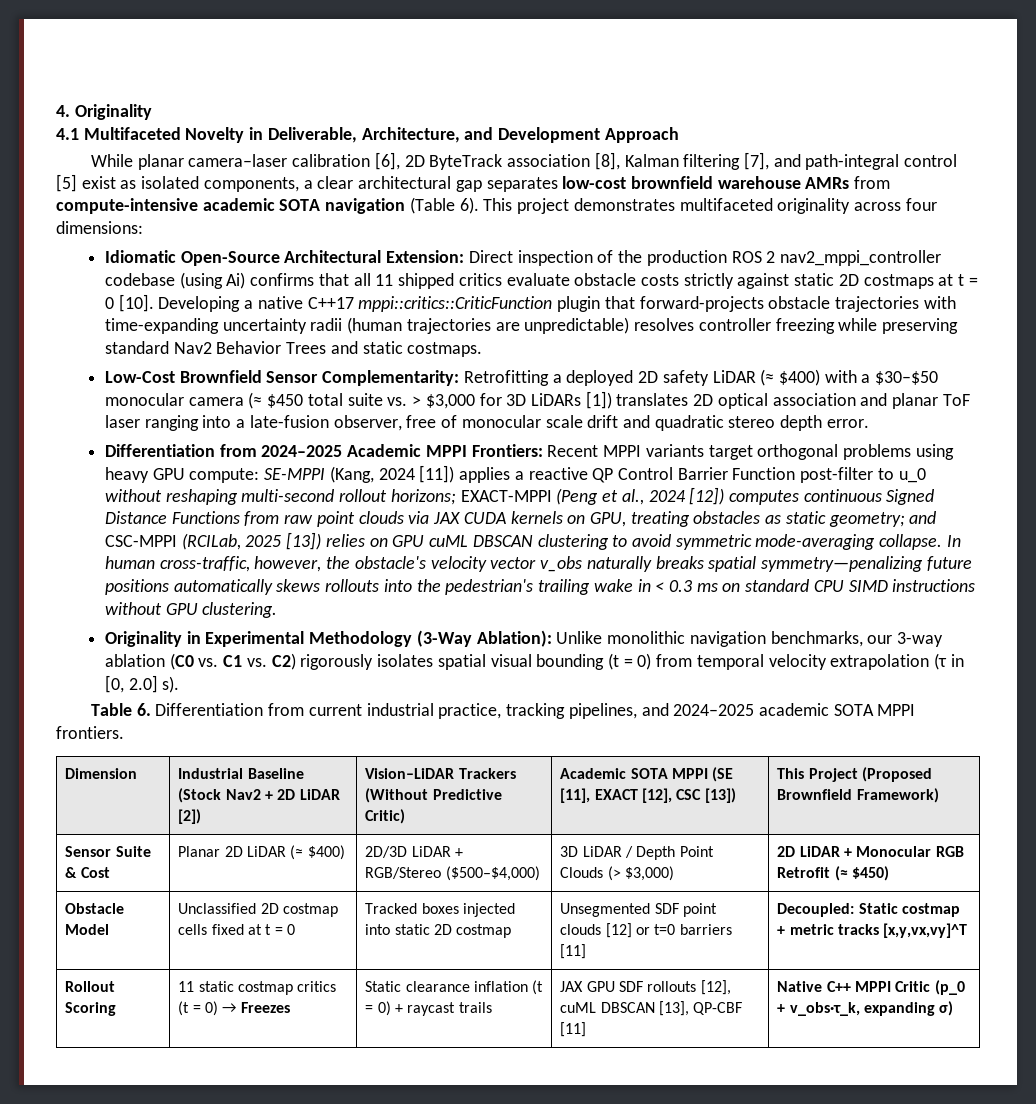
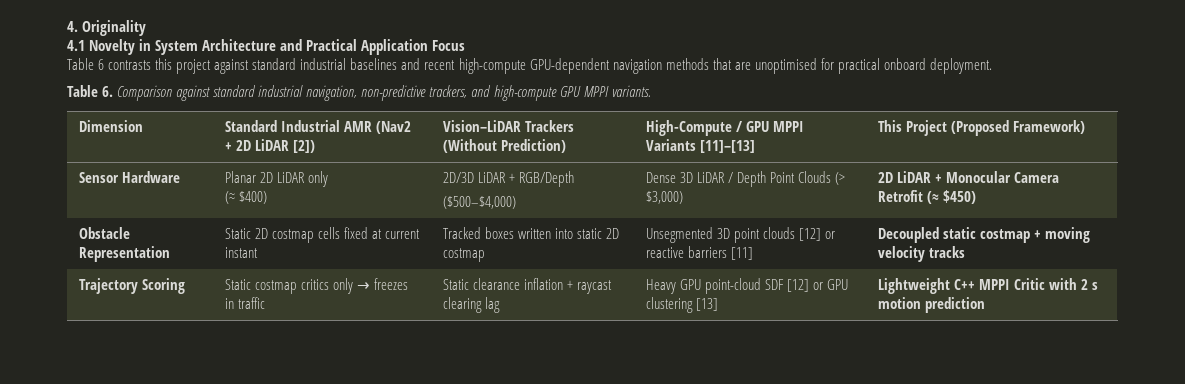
- 4.1 Multifaceted Novelty in Deliverable, Architecture, and Development Approach
- While planar camera–laser calibration [6], 2D ByteTrack association [8], Kalman filtering [7], and path-integral control [5] exist as isolated components, a clear architectural gap separates low-cost brownfield warehouse AMRs from compute-intensive academic SOTA navigation (Table 6). This project demonstrates multifaceted originality across four dimensions:
- Idiomatic Open-Source Architectural Extension: Direct inspection of the production ROS 2 nav2_mppi_controller codebase (using Ai) confirms that all 11 shipped critics evaluate obstacle costs strictly against static 2D costmaps at t = 0 [10]. Developing a native C++17 mppi::critics::CriticFunction plugin that forward-projects obstacle trajectories with time-expanding uncertainty radii (human trajectories are unpredictable) resolves controller freezing while preserving standard Nav2 Behavior Trees and static costmaps.
- Low-Cost Brownfield Sensor Complementarity: Retrofitting a deployed 2D safety LiDAR (≈ $400) with a $30–$50 monocular camera (≈ $450 total suite vs. > $3,000 for 3D LiDARs [1]) translates 2D optical association and planar ToF laser ranging into a late-fusion observer, free of monocular scale drift and quadratic stereo depth error.
- Differentiation from 2024–2025 Academic MPPI Frontiers: Recent MPPI variants target orthogonal problems using heavy GPU compute: SE-MPPI (Kang, 2024 [11]) applies a reactive QP Control Barrier Function post-filter to u_0 without reshaping multi-second rollout horizons; EXACT-MPPI (Peng et al., 2024 [12]) computes continuous Signed Distance Functions from raw point clouds via JAX CUDA kernels on GPU, treating obstacles as static geometry; and CSC-MPPI (RCILab, 2025 [13]) relies on GPU cuML DBSCAN clustering to avoid symmetric mode-averaging collapse. In human cross-traffic, however, the obstacle's velocity vector v_obs naturally breaks spatial symmetry—penalizing future positions automatically skews rollouts into the pedestrian's trailing wake in < 0.3 ms on standard CPU SIMD instructions without GPU clustering.
- Originality in Experimental Methodology (3-Way Ablation): Unlike monolithic navigation benchmarks, our 3-way ablation (C0 vs. C1 vs. C2) rigorously isolates spatial visual bounding (t = 0) from temporal velocity extrapolation (τ in [0, 2.0] s).
- Table 6. Differentiation from current industrial practice, tracking pipelines, and 2024–2025 academic SOTA MPPI frontiers.
- Dimension | Industrial Baseline (Stock Nav2 + 2D LiDAR [2]) | Vision–LiDAR Trackers (Without Predictive Critic) | Academic SOTA MPPI (SE [11], EXACT [12], CSC [13]) | This Project (Proposed Brownfield Framework)
+ 4.1 Novelty in System Architecture and Practical Application Focus
+ Table 6 contrasts this project against standard industrial baselines and recent high-compute GPU-dependent navigation methods that are unoptimised for practical onboard deployment.
+ Table 6. Comparison against standard industrial navigation, non-predictive trackers, and high-compute GPU MPPI variants.
+ Dimension | Standard Industrial AMR (Nav2 + 2D LiDAR [2]) | Vision–LiDAR Trackers (Without Prediction) | High-Compute / GPU MPPI Variants [11]–[13] | This Project (Proposed Framework)
- Sensor Suite & Cost | Planar 2D LiDAR (≈ $400) | 2D/3D LiDAR + RGB/Stereo ($500–$4,000) | 3D LiDAR / Depth Point Clouds (> $3,000) | 2D LiDAR + Monocular RGB Retrofit (≈ $450)
+ Sensor Hardware | Planar 2D LiDAR only
+ (≈ $400) | 2D/3D LiDAR + RGB/Depth
+ ($500–$4,000) | Dense 3D LiDAR / Depth Point Clouds (> $3,000) | 2D LiDAR + Monocular Camera Retrofit (≈ $450)
- Obstacle Model | Unclassified 2D costmap cells fixed at t = 0 | Tracked boxes injected into static 2D costmap | Unsegmented SDF point clouds [12] or t=0 barriers [11] | Decoupled: Static costmap + metric tracks [x,y,vx,vy]^T
- Rollout Scoring | 11 static costmap critics (t = 0) → Freezes | Static clearance inflation (t = 0) + raycast trails | JAX GPU SDF rollouts [12], cuML DBSCAN [13], QP-CBF [11] | Native C++ MPPI Critic (p_0 + v_obs·τ_k, expanding σ)
+ Obstacle Representation | Static 2D costmap cells fixed at current instant | Tracked boxes written into static 2D costmap | Unsegmented 3D point clouds [12] or reactive barriers [11] | Decoupled static costmap + moving velocity tracks
+ Trajectory Scoring | Static costmap critics only → freezes in traffic | Static clearance inflation + raycast clearing lag | Heavy GPU point-cloud SDF [12] or GPU clustering [13] | Lightweight C++ MPPI Critic with 2 s motion prediction

